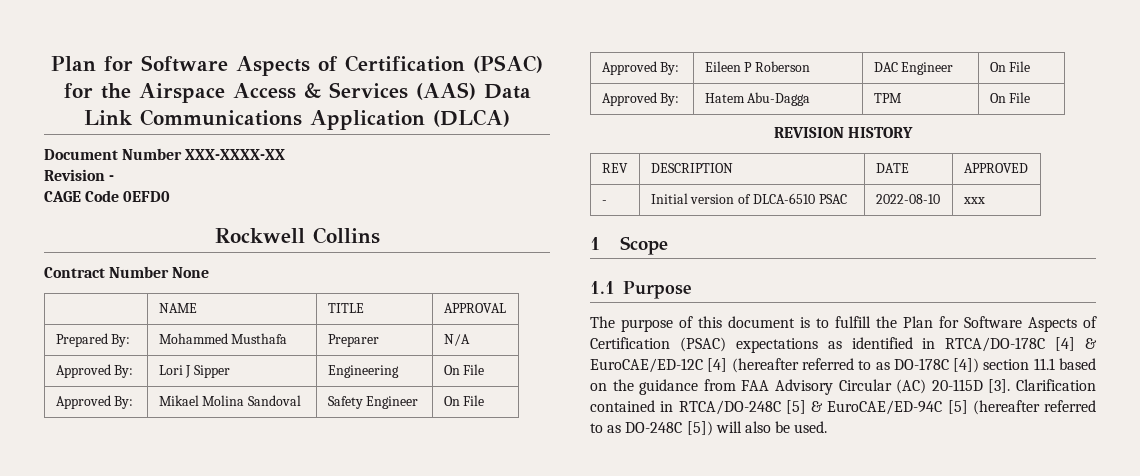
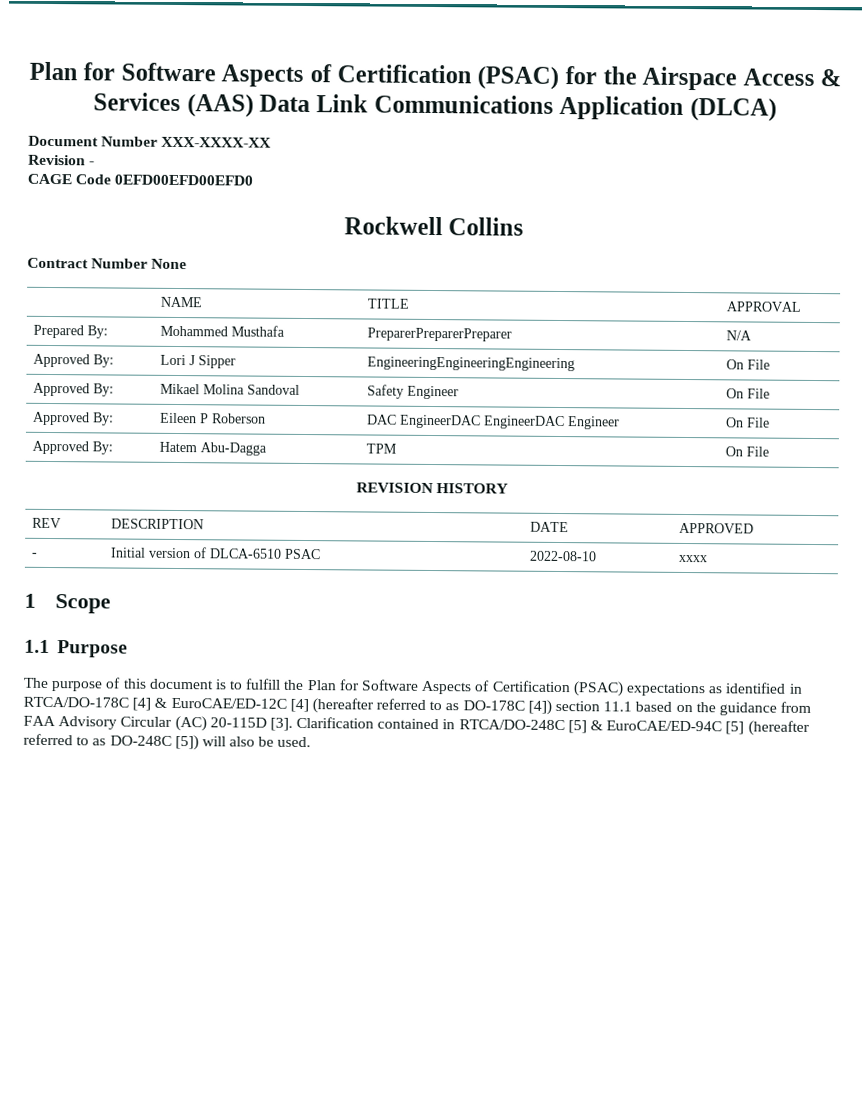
- CAGE Code 0EFD0
+ CAGE Code 0EFD00EFD00EFD0
- Prepared By: | Mohammed Musthafa | Preparer | N/A
+ Prepared By: | Mohammed Musthafa | PreparerPreparerPreparer | N/A
- Approved By: | Lori J Sipper | Engineering | On File
+ Approved By: | Lori J Sipper | EngineeringEngineeringEngineering | On File
- Approved By: | Eileen P Roberson | DAC Engineer | On File
+ Approved By: | Eileen P Roberson | DAC EngineerDAC EngineerDAC Engineer | On File
- - | Initial version of DLCA-6510 PSAC | 2022-08-10 | xxx
+ - | Initial version of DLCA-6510 PSAC | 2022-08-10 | xxxx

